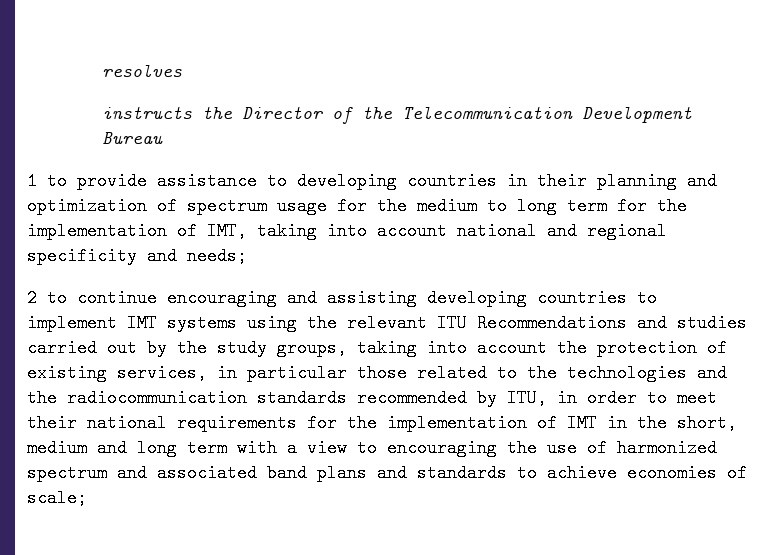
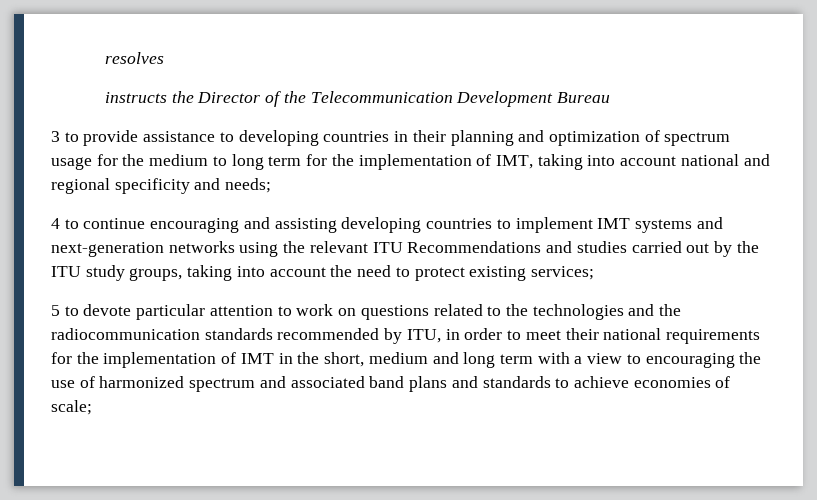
- 1 to provide assistance to developing countries in their planning and optimization of spectrum usage for the medium to long term for the implementation of IMT, taking into account national and regional specificity and needs;
+ 3 to provide assistance to developing countries in their planning and optimization of spectrum usage for the medium to long term for the implementation of IMT, taking into account national and regional specificity and needs;
- 2 to continue encouraging and assisting developing countries to implement IMT systems using the relevant ITU Recommendations and studies carried out by the study groups, taking into account the protection of existing services, in particular those related to the technologies and the radiocommunication standards recommended by ITU, in order to meet their national requirements for the implementation of IMT in the short, medium and long term with a view to encouraging the use of harmonized spectrum and associated band plans and standards to achieve economies of scale;
+ 4 to continue encouraging and assisting developing countries to implement IMT systems and next-generation networks using the relevant ITU Recommendations and studies carried out by the ITU study groups, taking into account the need to protect existing services;
+ 5 to devote particular attention to work on questions related to the technologies and the radiocommunication standards recommended by ITU, in order to meet their national requirements for the implementation of IMT in the short, medium and long term with a view to encouraging the use of harmonized spectrum and associated band plans and standards to achieve economies of scale;

